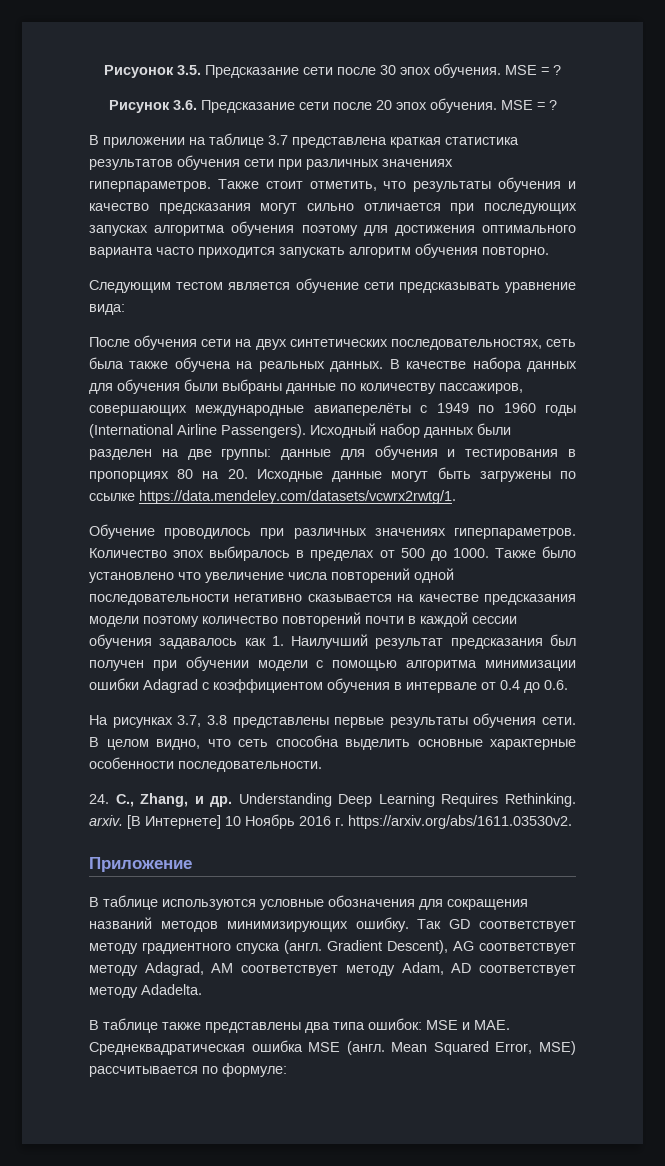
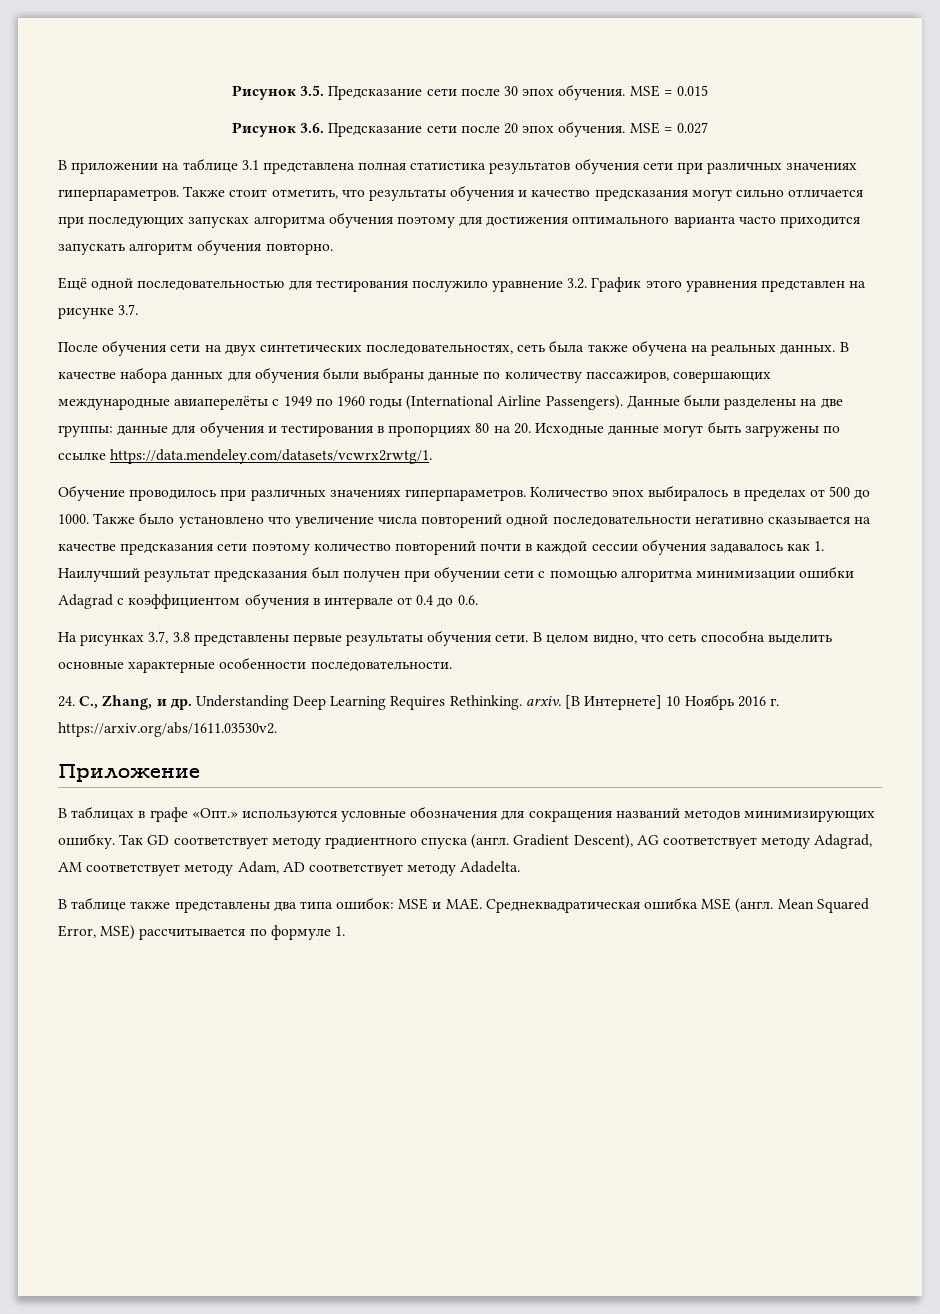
- Рисуонок 3.5. Предсказание сети после 30 эпох обучения. MSE = ?
+ Рисунок 3.5. Предсказание сети после 30 эпох обучения. MSE = 0.015
- Рисунок 3.6. Предсказание сети после 20 эпох обучения. MSE = ?
+ Рисунок 3.6. Предсказание сети после 20 эпох обучения. MSE = 0.027
- В приложении на таблице 3.7 представлена краткая статистика результатов обучения сети при различных значениях гиперпараметров.
+ В приложении на таблице 3.1 представлена полная статистика результатов обучения сети при различных значениях гиперпараметров.
- Следующим тестом является обучение сети предсказывать уравнение вида:
+ Ещё одной последовательностью для тестирования послужило уравнение 3.2. График этого уравнения представлен на рисунке 3.7.
- Исходный набор данных были разделен на две группы: данные для обучения и тестирования в пропорциях 80 на 20. Исходные данные могут быть загружены по ссылке https://data.mendeley.com/datasets/vcwrx2rwtg/1.
+ Данные были разделены на две группы: данные для обучения и тестирования в пропорциях 80 на 20. Исходные данные могут быть загружены по ссылке https://data.mendeley.com/datasets/vcwrx2rwtg/1.
- Также было установлено что увеличение числа повторений одной последовательности негативно сказывается на качестве предсказания модели поэтому количество повторений почти в каждой сессии обучения задавалось как 1. Наилучший результат предсказания был получен при обучении модели с помощью алгоритма минимизации ошибки Adagrad с коэффициентом обучения в интервале от 0.4 до 0.6.
+ Также было установлено что увеличение числа повторений одной последовательности негативно сказывается на качестве предсказания сети поэтому количество повторений почти в каждой сессии обучения задавалось как 1. Наилучший результат предсказания был получен при обучении сети с помощью алгоритма минимизации ошибки Adagrad с коэффициентом обучения в интервале от 0.4 до 0.6.
- В таблице используются условные обозначения для сокращения названий методов минимизирующих ошибку.
+ В таблицах в графе «Опт.» используются условные обозначения для сокращения названий методов минимизирующих ошибку.
- Mean Squared Error, MSE) рассчитывается по формуле:
+ Mean Squared Error, MSE) рассчитывается по формуле 1.

